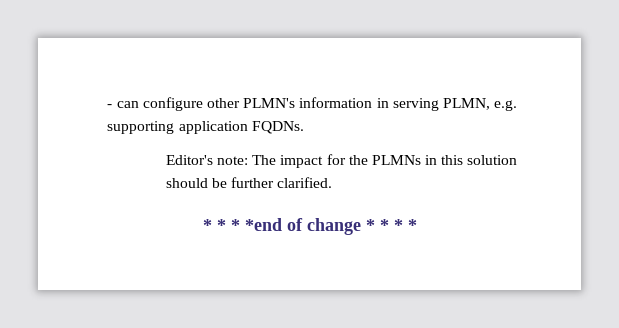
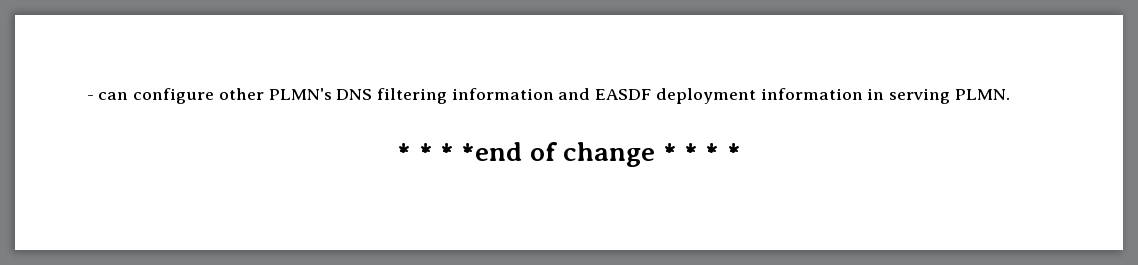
- - can configure other PLMN's information in serving PLMN, e.g. supporting application FQDNs.
- Editor's note: The impact for the PLMNs in this solution should be further clarified.
+ - can configure other PLMN's DNS filtering information and EASDF deployment information in serving PLMN.

